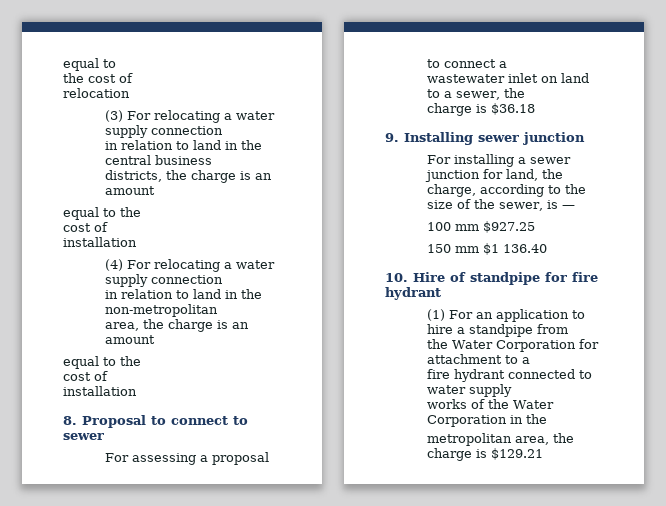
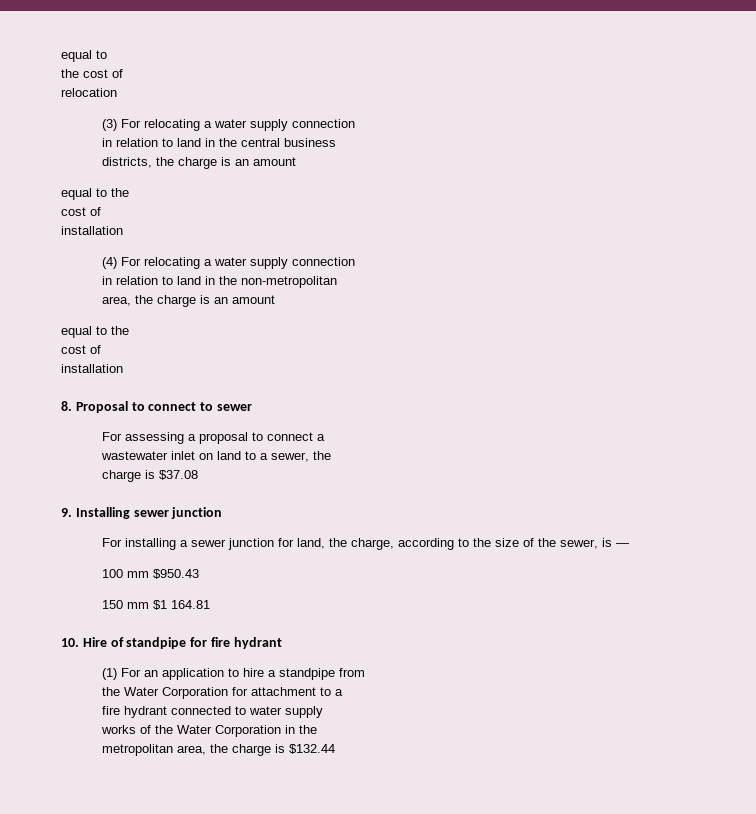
- charge is $36.18
+ charge is $37.08
- 100 mm $927.25
+ 100 mm $950.43
- 150 mm $1 136.40
+ 150 mm $1 164.81
- metropolitan area, the charge is $129.21
+ metropolitan area, the charge is $132.44

